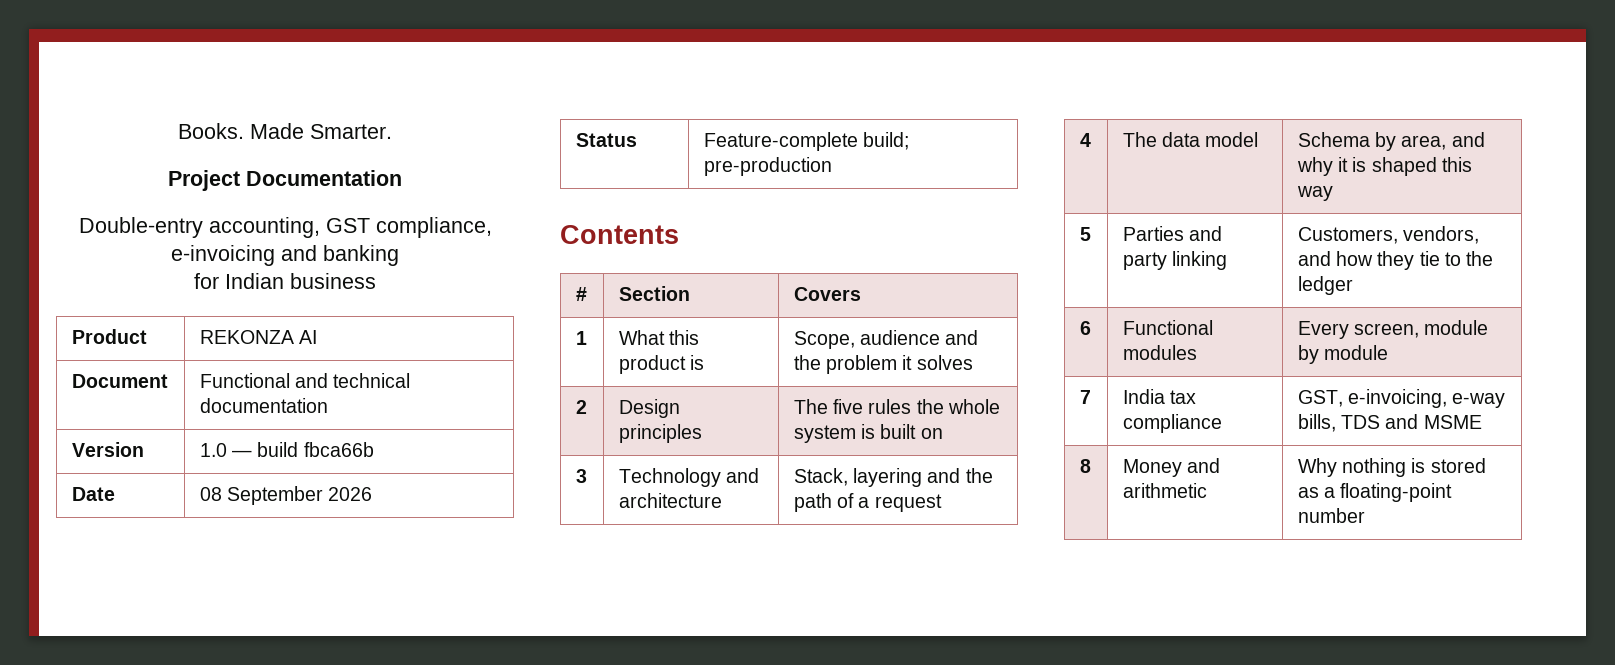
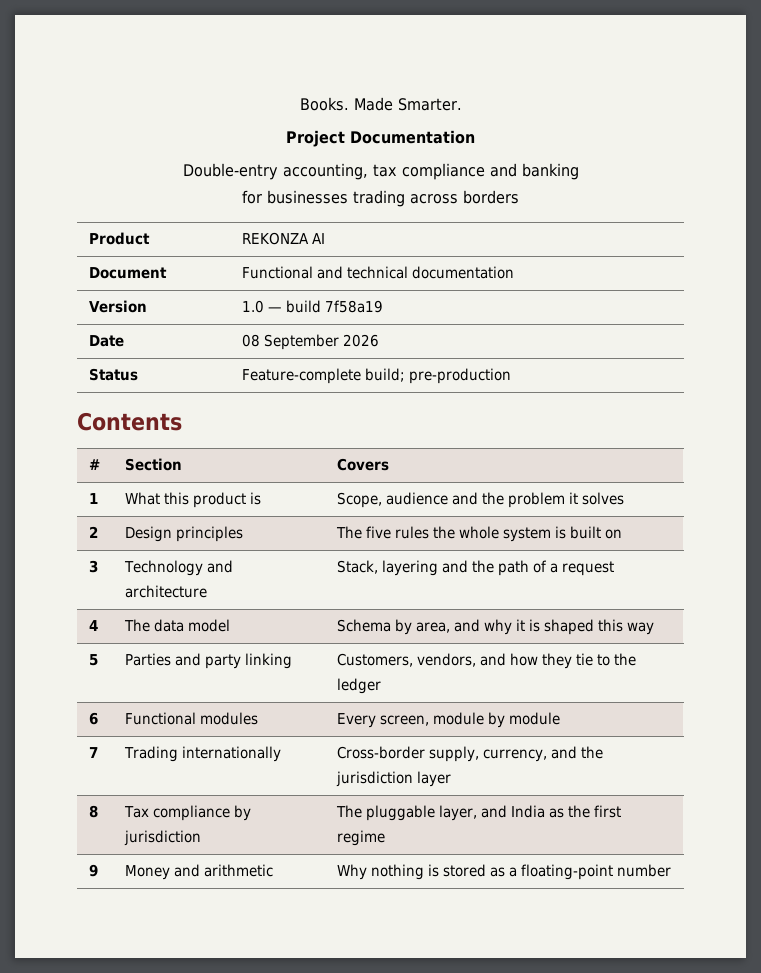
- Double-entry accounting, GST compliance, e-invoicing and banking
+ Double-entry accounting, tax compliance and banking
- for Indian business
+ for businesses trading across borders
- Version | 1.0 — build fbca66b
+ Version | 1.0 — build 7f58a19
- 7 | India tax compliance | GST, e-invoicing, e-way bills, TDS and MSME
- 8 | Money and arithmetic | Why nothing is stored as a floating-point number
+ 7 | Trading internationally | Cross-border supply, currency, and the jurisdiction layer
+ 8 | Tax compliance by jurisdiction | The pluggable layer, and India as the first regime
+ 9 | Money and arithmetic | Why nothing is stored as a floating-point number

